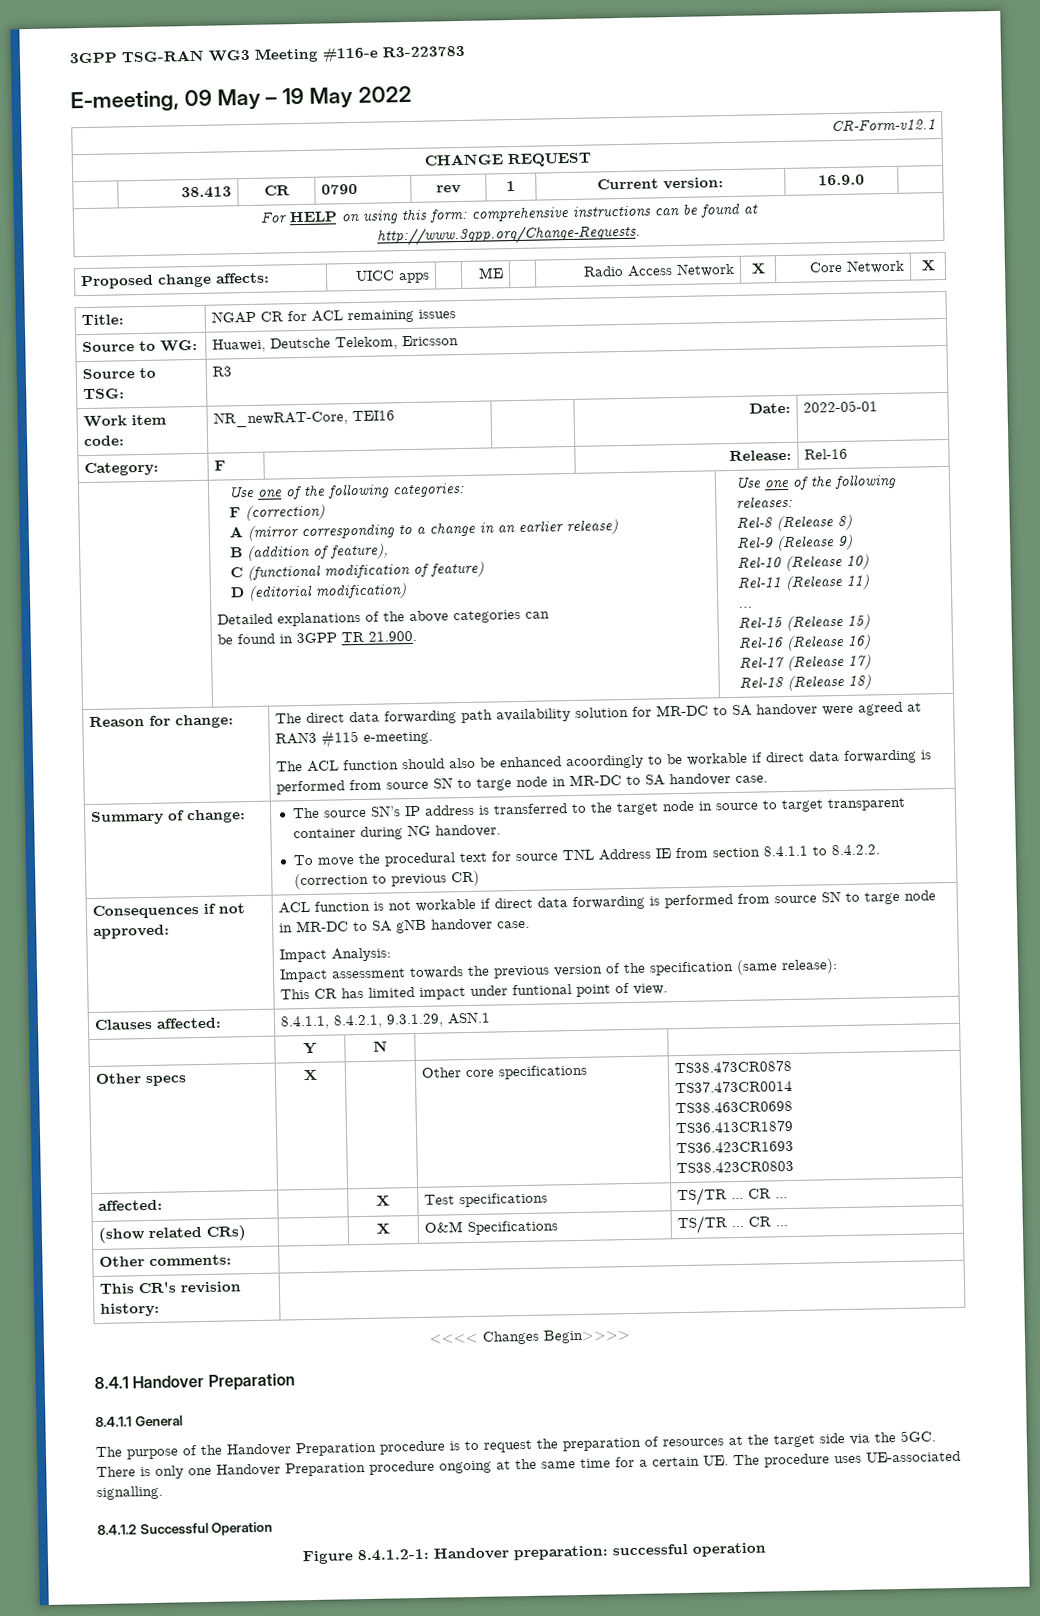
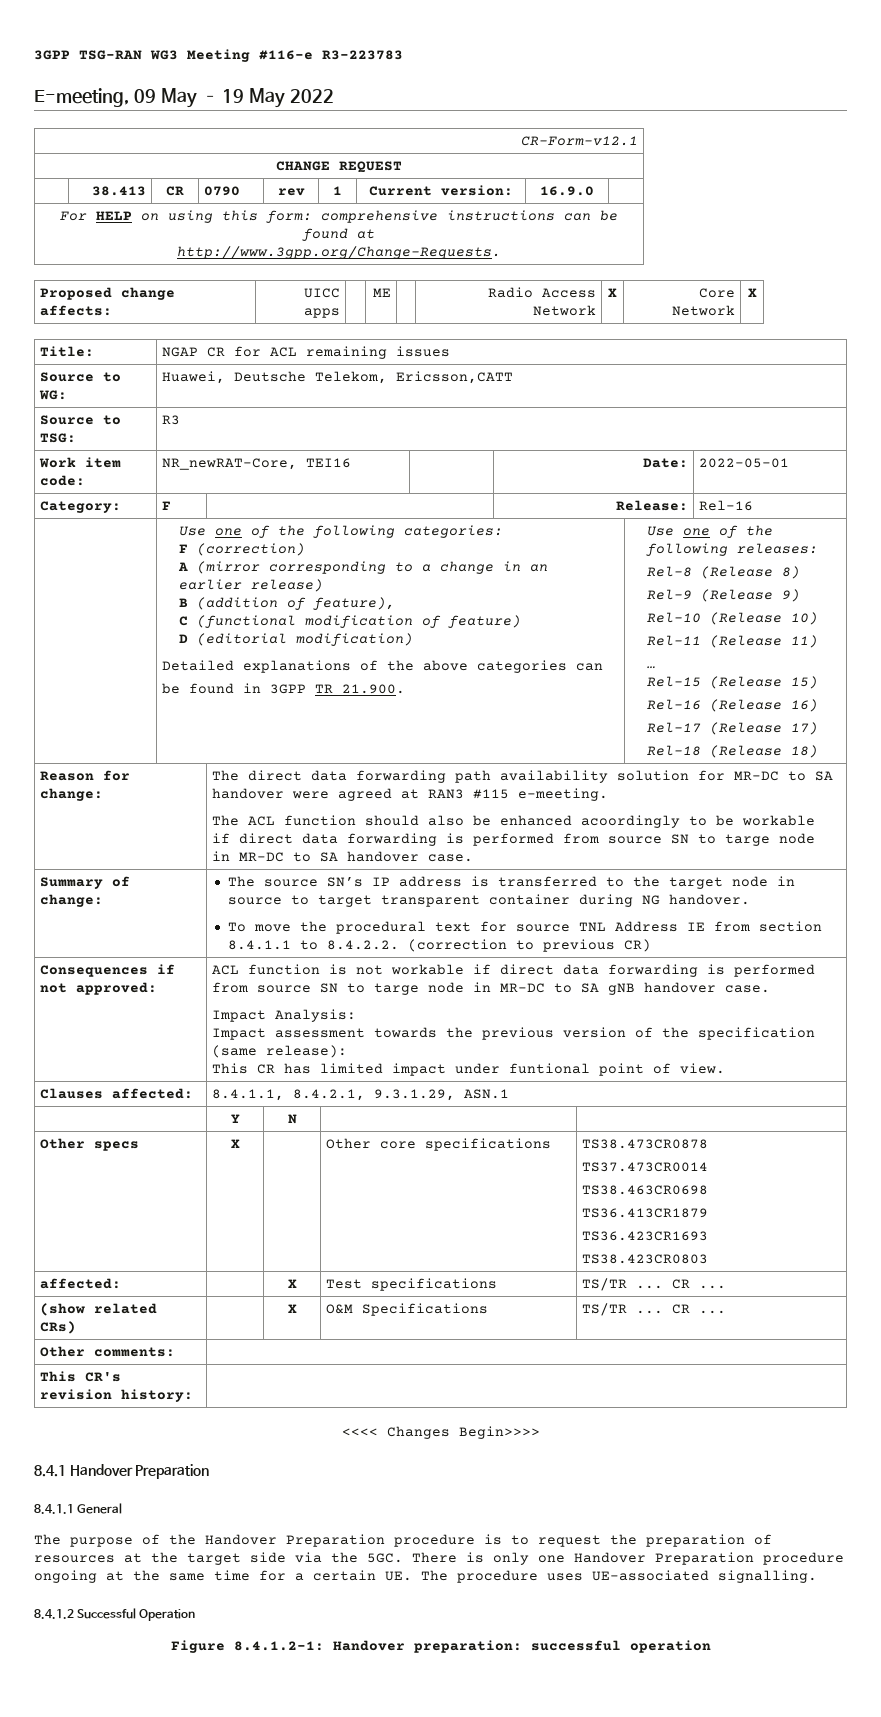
- Source to WG: | Huawei, Deutsche Telekom, Ericsson
+ Source to WG: | Huawei, Deutsche Telekom, Ericsson,CATT

